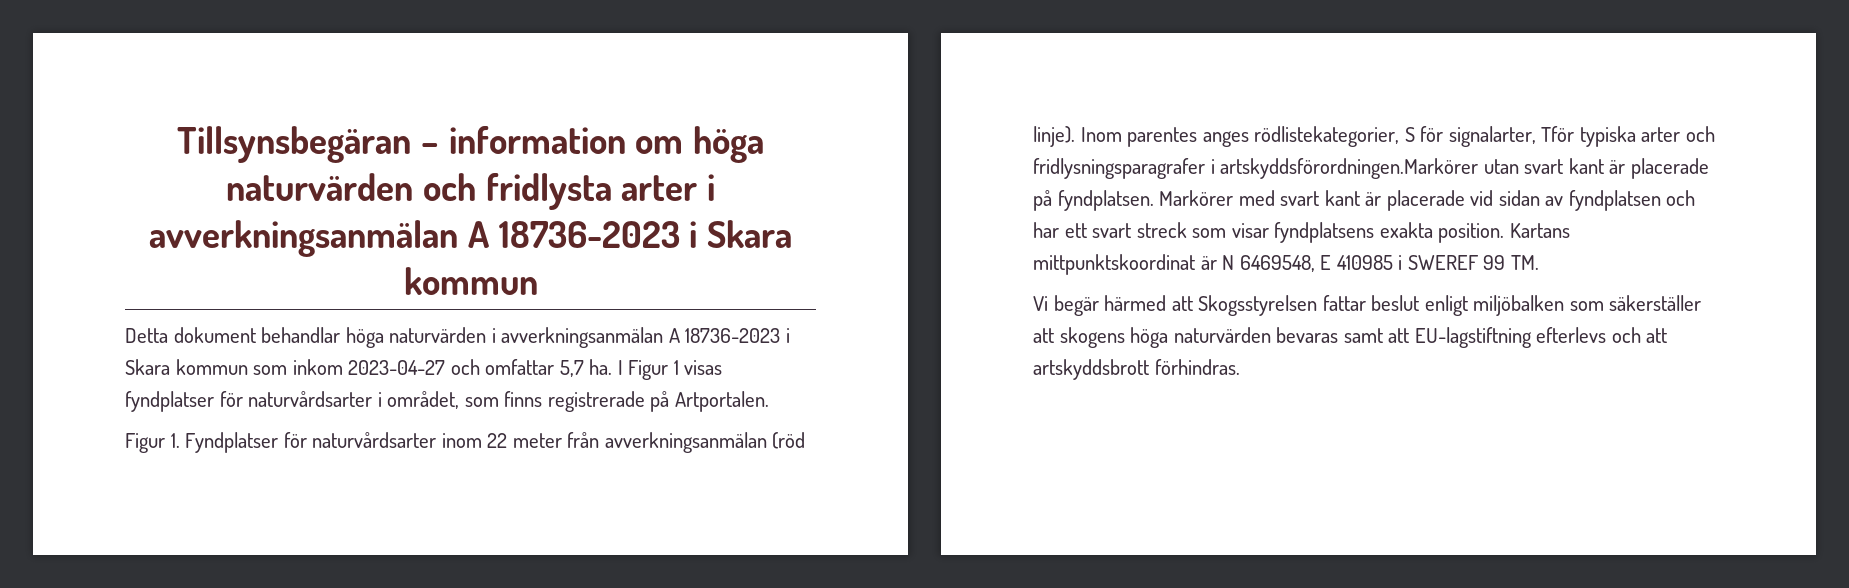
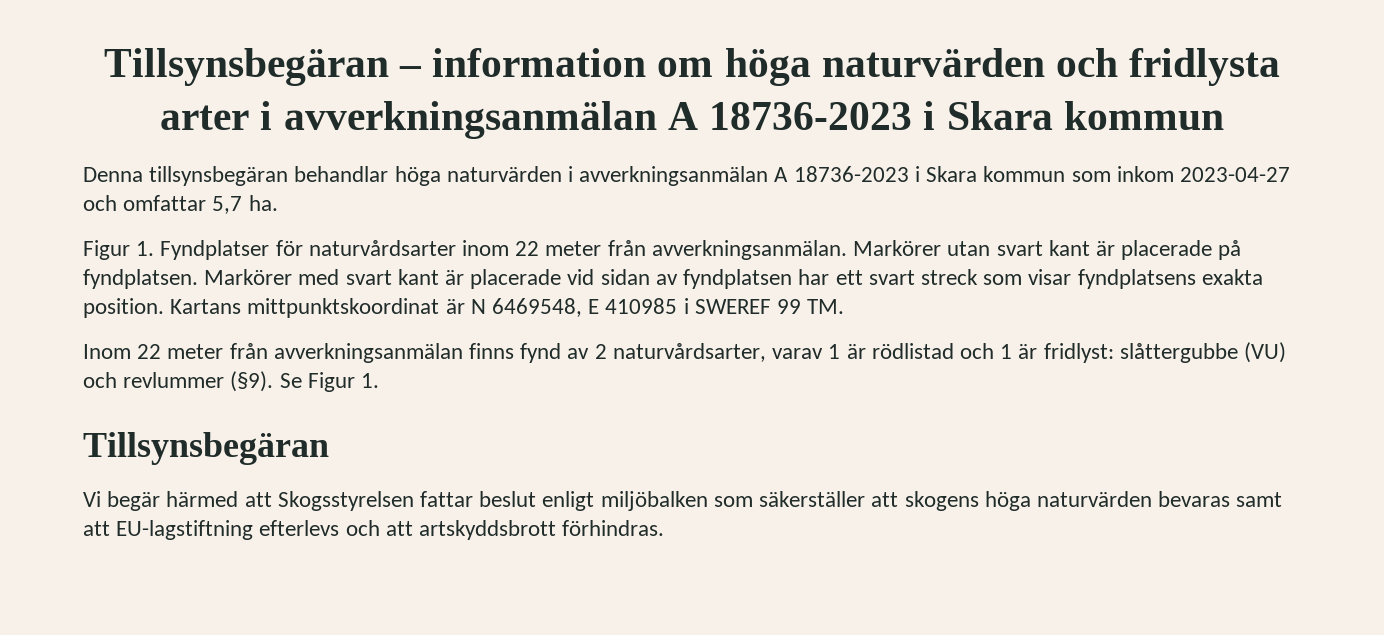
- Detta dokument behandlar höga naturvärden i avverkningsanmälan A 18736-2023 i Skara kommun som inkom 2023-04-27 och omfattar 5,7 ha. I Figur 1 visas fyndplatser för naturvårdsarter i området, som finns registrerade på Artportalen.
+ Denna tillsynsbegäran behandlar höga naturvärden i avverkningsanmälan A 18736-2023 i Skara kommun som inkom 2023-04-27 och omfattar 5,7 ha.
- Figur 1. Fyndplatser för naturvårdsarter inom 22 meter från avverkningsanmälan (röd linje). Inom parentes anges rödlistekategorier, S för signalarter, Tför typiska arter och fridlysningsparagrafer i artskyddsförordningen.Markörer utan svart kant är placerade på fyndplatsen.
+ Figur 1. Fyndplatser för naturvårdsarter inom 22 meter från avverkningsanmälan. Markörer utan svart kant är placerade på fyndplatsen.
- Markörer med svart kant är placerade vid sidan av fyndplatsen och har ett svart streck som visar fyndplatsens exakta position.
+ Markörer med svart kant är placerade vid sidan av fyndplatsen har ett svart streck som visar fyndplatsens exakta position.
+ Inom 22 meter från avverkningsanmälan finns fynd av 2 naturvårdsarter, varav 1 är rödlistad och 1 är fridlyst: slåttergubbe (VU) och revlummer (§9). Se Figur 1.
+ Tillsynsbegäran

